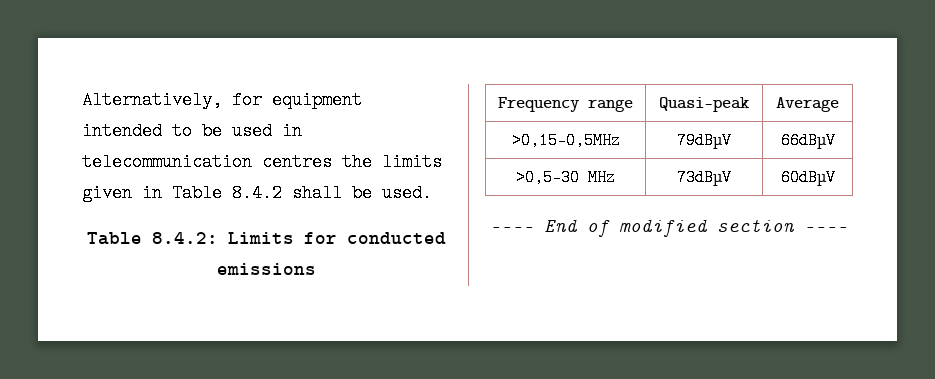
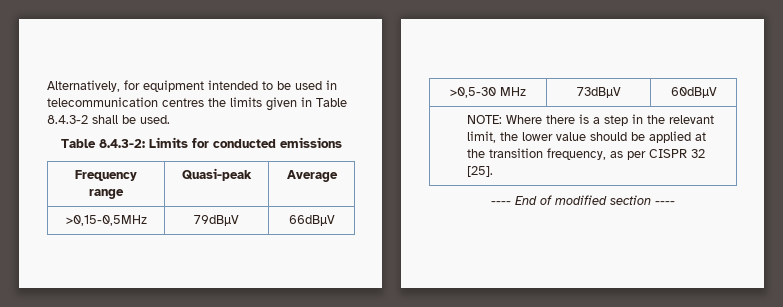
- Alternatively, for equipment intended to be used in telecommunication centres the limits given in Table 8.4.2 shall be used.
+ Alternatively, for equipment intended to be used in telecommunication centres the limits given in Table 8.4.3-2 shall be used.
- Table 8.4.2: Limits for conducted emissions
+ Table 8.4.3-2: Limits for conducted emissions
+ NOTE: Where there is a step in the relevant limit, the lower value should be applied at the transition frequency, as per CISPR 32 [25].

